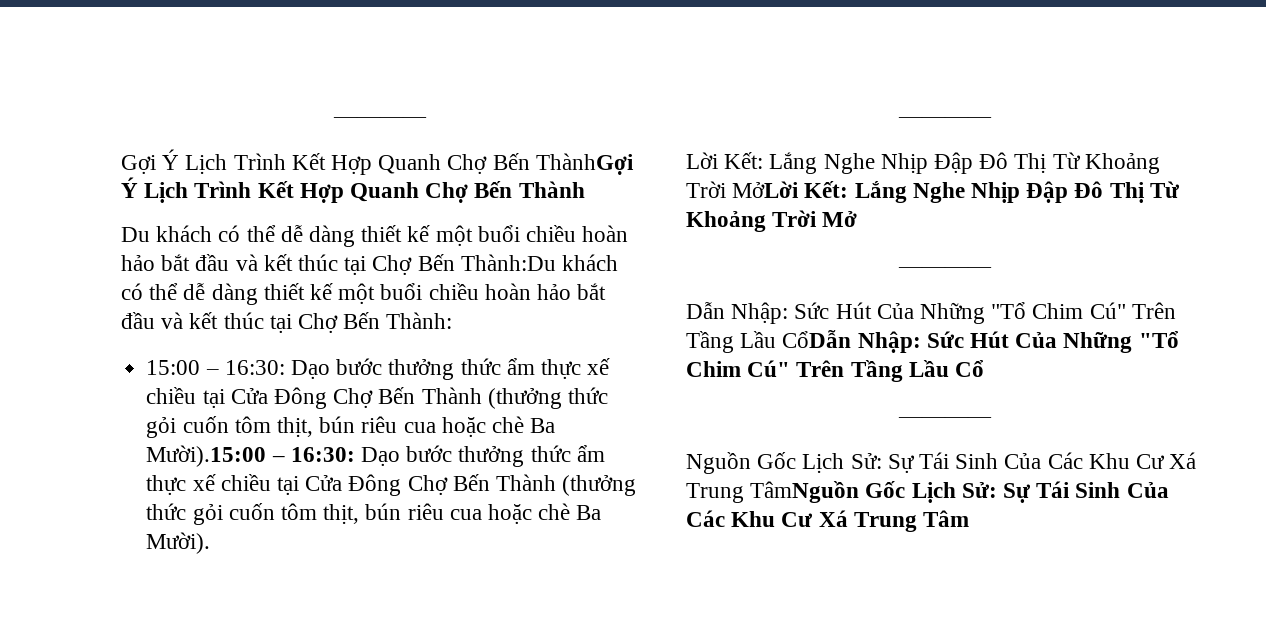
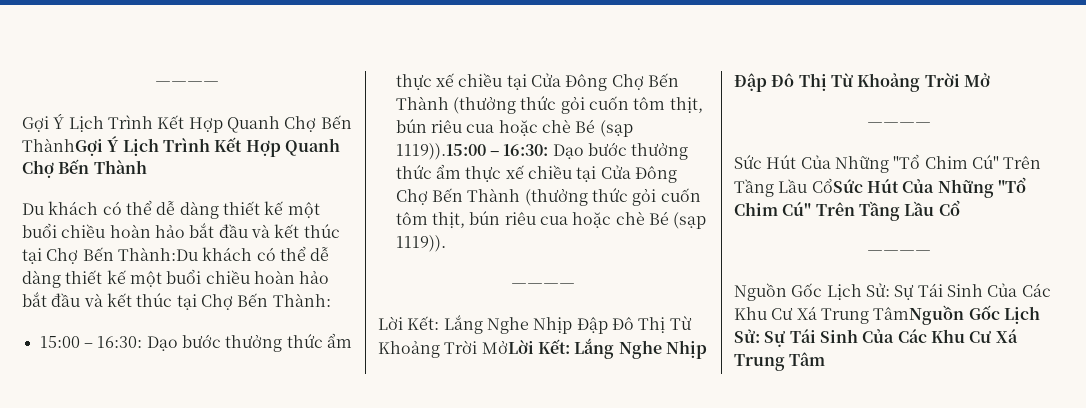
- 15:00 – 16:30: Dạo bước thưởng thức ẩm thực xế chiều tại Cửa Đông Chợ Bến Thành (thưởng thức gỏi cuốn tôm thịt, bún riêu cua hoặc chè Ba Mười).15:00 – 16:30: Dạo bước thưởng thức ẩm thực xế chiều tại Cửa Đông Chợ Bến Thành (thưởng thức gỏi cuốn tôm thịt, bún riêu cua hoặc chè Ba Mười).
+ 15:00 – 16:30: Dạo bước thưởng thức ẩm thực xế chiều tại Cửa Đông Chợ Bến Thành (thưởng thức gỏi cuốn tôm thịt, bún riêu cua hoặc chè Bé (sạp 1119)).15:00 – 16:30: Dạo bước thưởng thức ẩm thực xế chiều tại Cửa Đông Chợ Bến Thành (thưởng thức gỏi cuốn tôm thịt, bún riêu cua hoặc chè Bé (sạp 1119)).
- Dẫn Nhập: Sức Hút Của Những "Tổ Chim Cú" Trên Tầng Lầu CổDẫn Nhập: Sức Hút Của Những "Tổ Chim Cú" Trên Tầng Lầu Cổ
+ Sức Hút Của Những "Tổ Chim Cú" Trên Tầng Lầu CổSức Hút Của Những "Tổ Chim Cú" Trên Tầng Lầu Cổ

